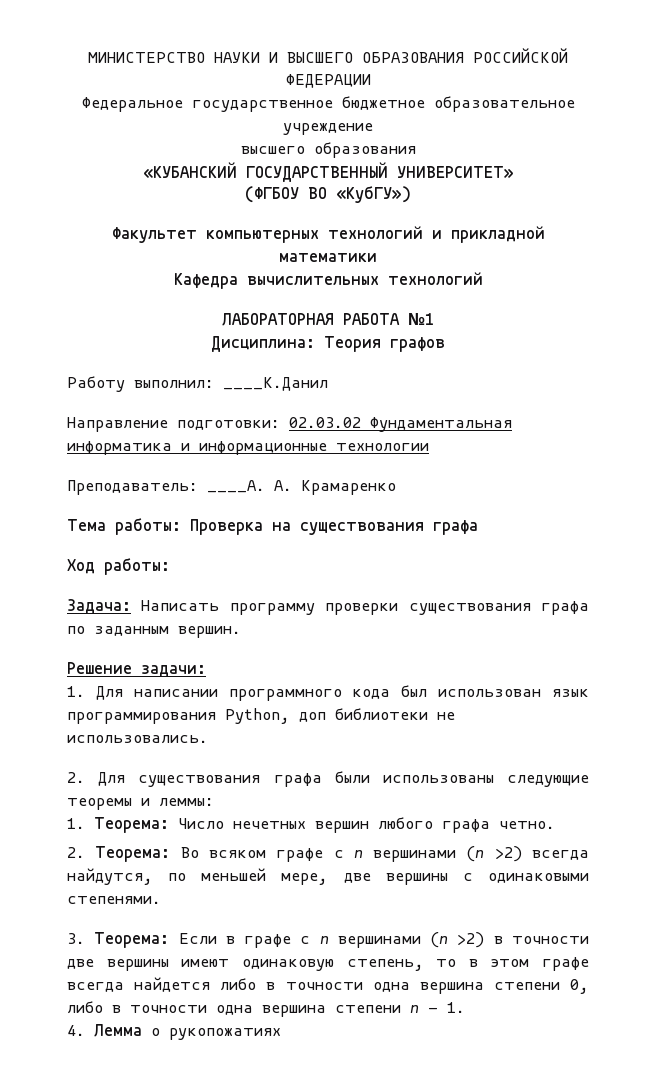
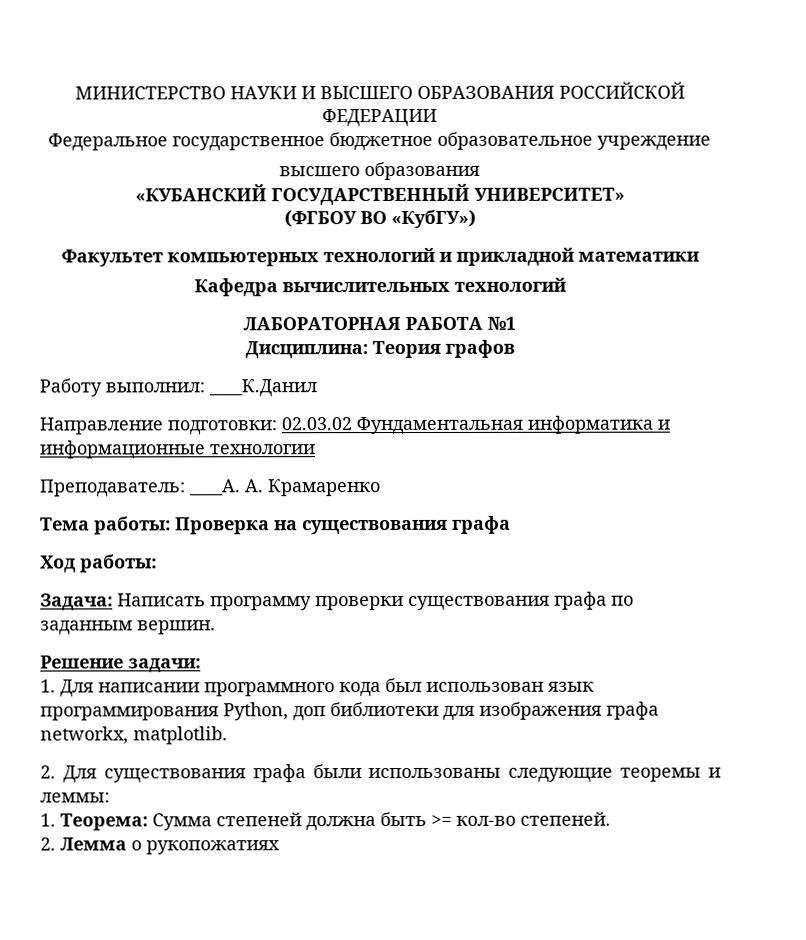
- 1. Для написании программного кода был использован язык программирования Python, доп библиотеки не использовались.
+ 1. Для написании программного кода был использован язык программирования Python, доп библиотеки для изображения графа networkx, matplotlib.
- 1. Теорема: Число нечетных вершин любого графа четно.
- 2. Теорема: Во всяком графе с n вершинами (n >2) всегда найдутся, по меньшей мере, две вершины с одинаковыми степенями.
- 3. Теорема: Если в графе с n вершинами (n >2) в точности две вершины имеют одинаковую степень, то в этом графе всегда найдется либо в точности одна вершина степени 0, либо в точности одна вершина степени n - 1.
- 4. Лемма о рукопожатиях
+ 1. Теорема: Сумма степеней должна быть >= кол-во степеней.
+ 2. Лемма о рукопожатиях

